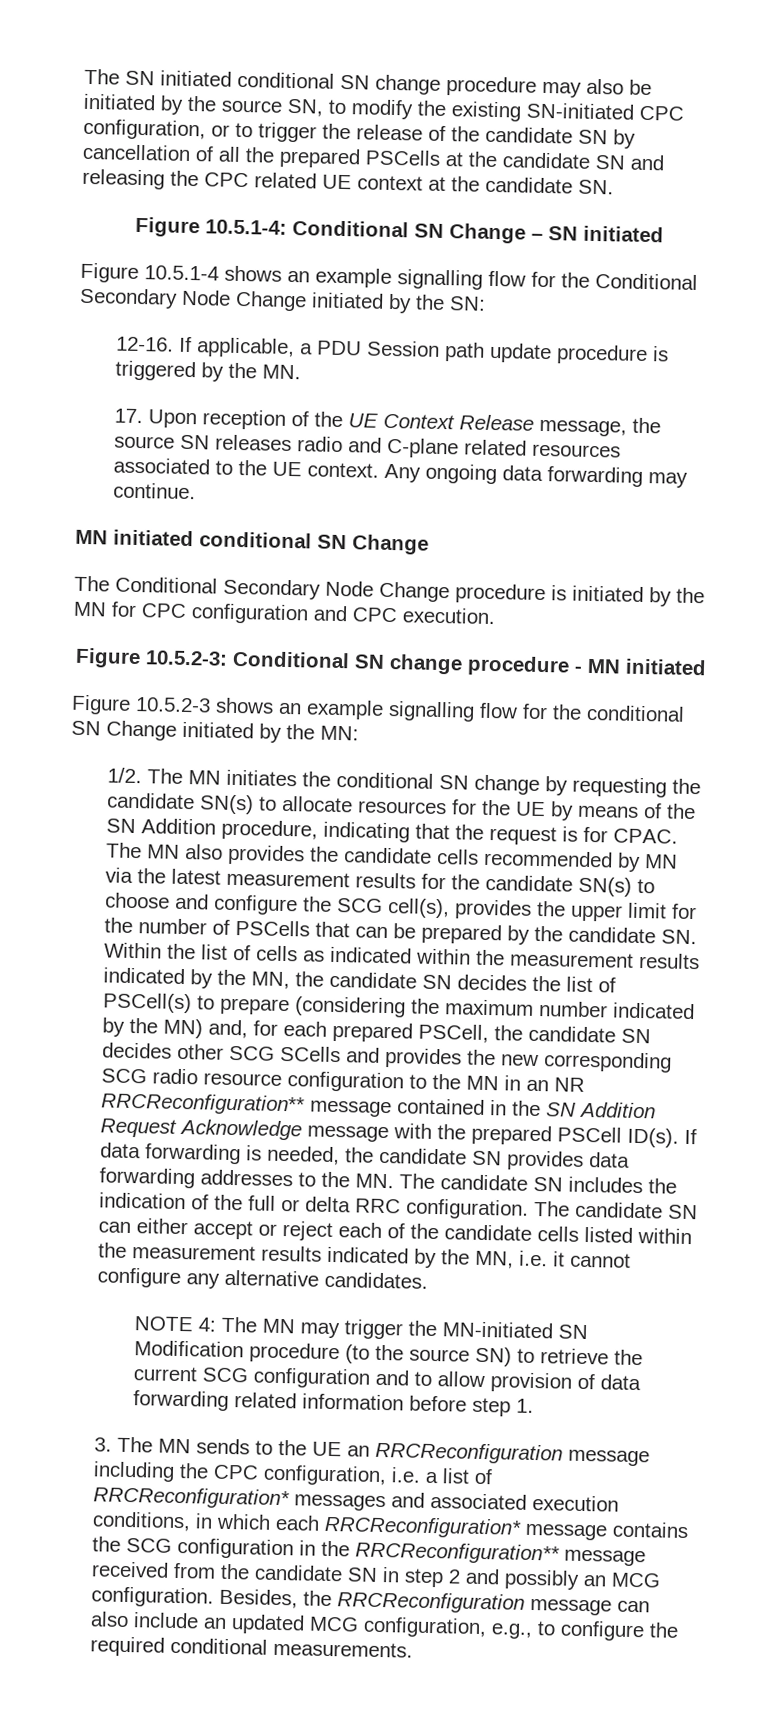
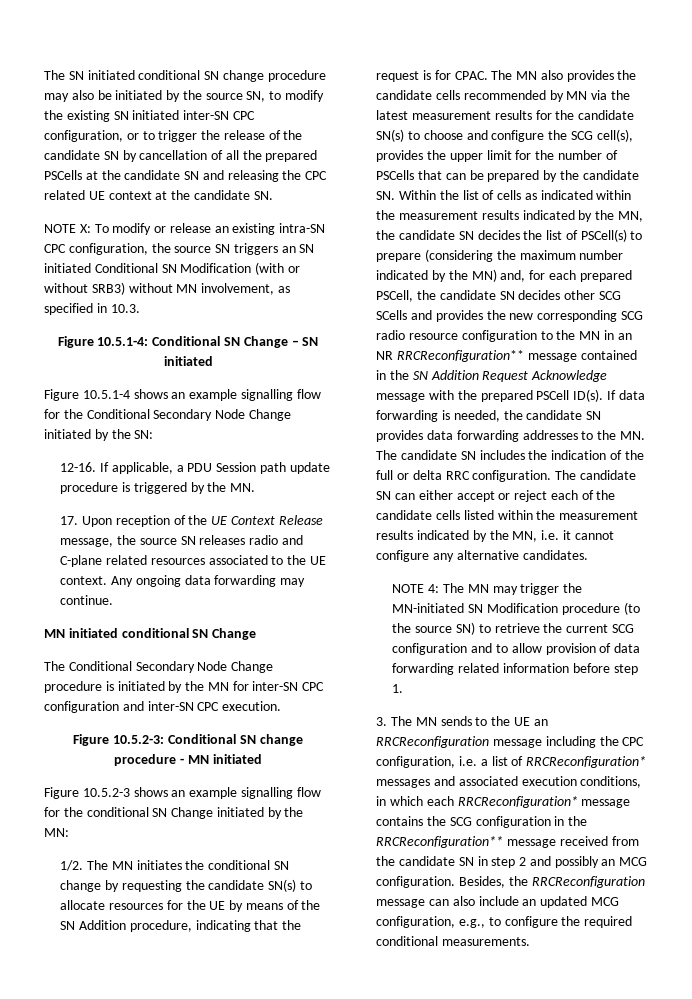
- The SN initiated conditional SN change procedure may also be initiated by the source SN, to modify the existing SN-initiated CPC configuration, or to trigger the release of the candidate SN by cancellation of all the prepared PSCells at the candidate SN and releasing the CPC related UE context at the candidate SN.
+ The SN initiated conditional SN change procedure may also be initiated by the source SN, to modify the existing SN initiated inter-SN CPC configuration, or to trigger the release of the candidate SN by cancellation of all the prepared PSCells at the candidate SN and releasing the CPC related UE context at the candidate SN.
+ NOTE X: To modify or release an existing intra-SN CPC configuration, the source SN triggers an SN initiated Conditional SN Modification (with or without SRB3) without MN involvement, as specified in 10.3.
- The Conditional Secondary Node Change procedure is initiated by the MN for CPC configuration and CPC execution.
+ The Conditional Secondary Node Change procedure is initiated by the MN for inter-SN CPC configuration and inter-SN CPC execution.

